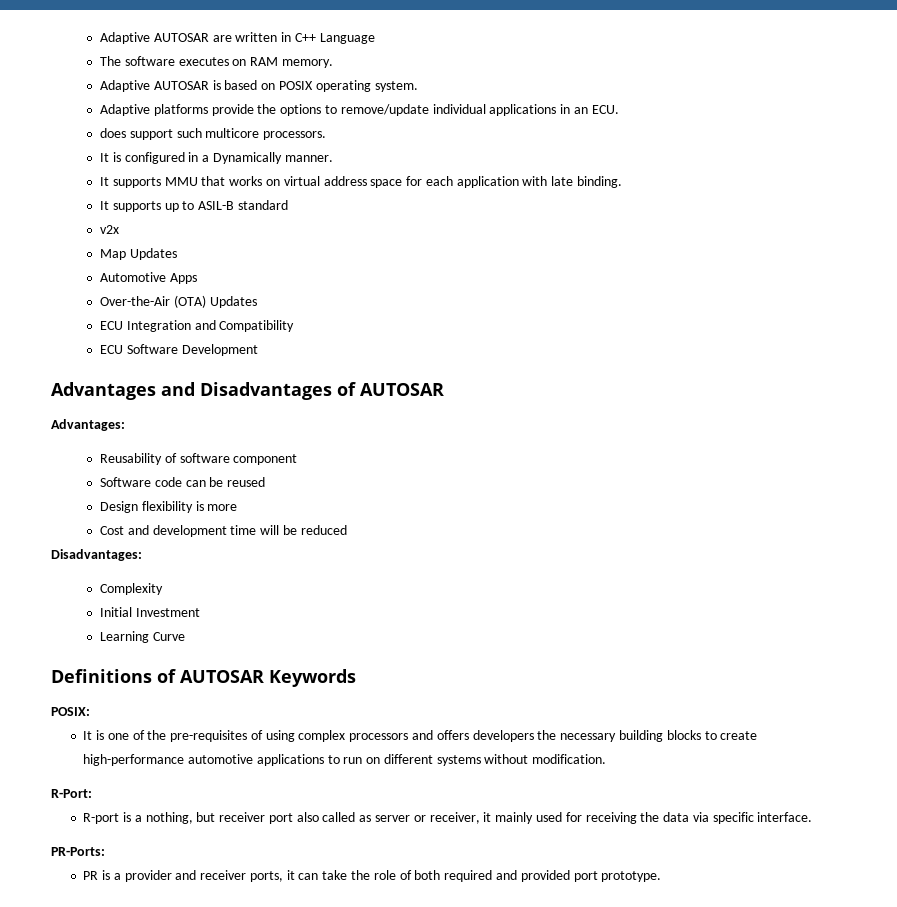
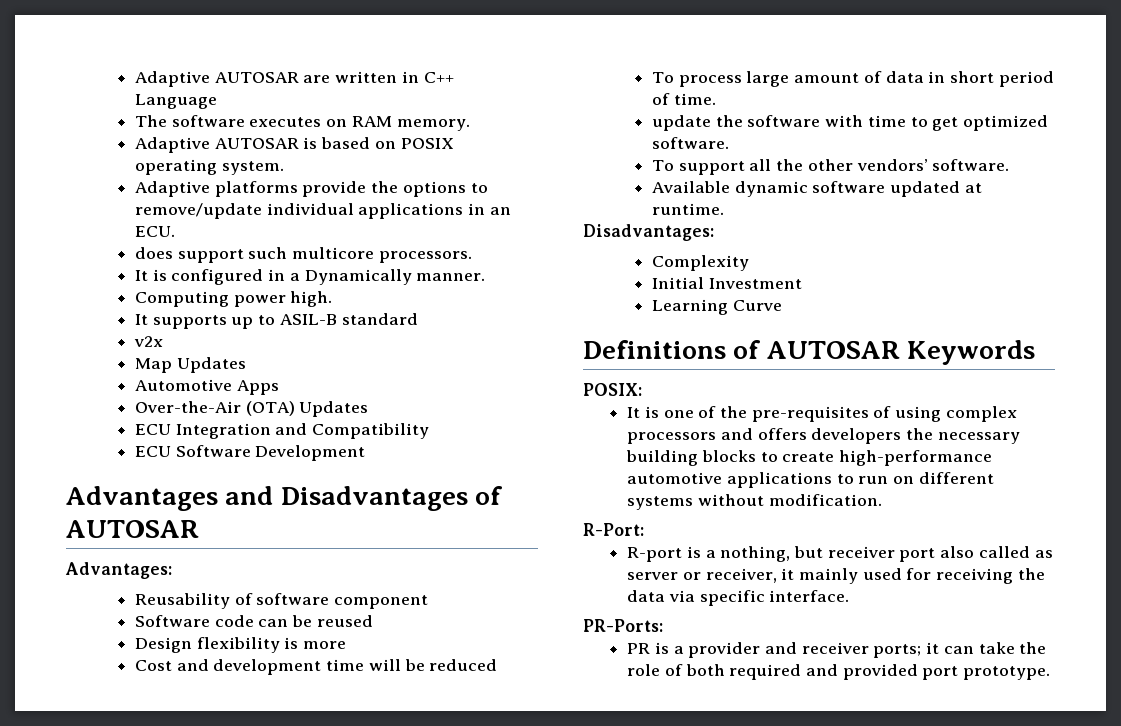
- It supports MMU that works on virtual address space for each application with late binding.
+ Computing power high.
+ To process large amount of data in short period of time.
+ update the software with time to get optimized software.
+ To support all the other vendors’ software.
+ Available dynamic software updated at runtime.
- PR is a provider and receiver ports, it can take the role of both required and provided port prototype.
+ PR is a provider and receiver ports; it can take the role of both required and provided port prototype.

